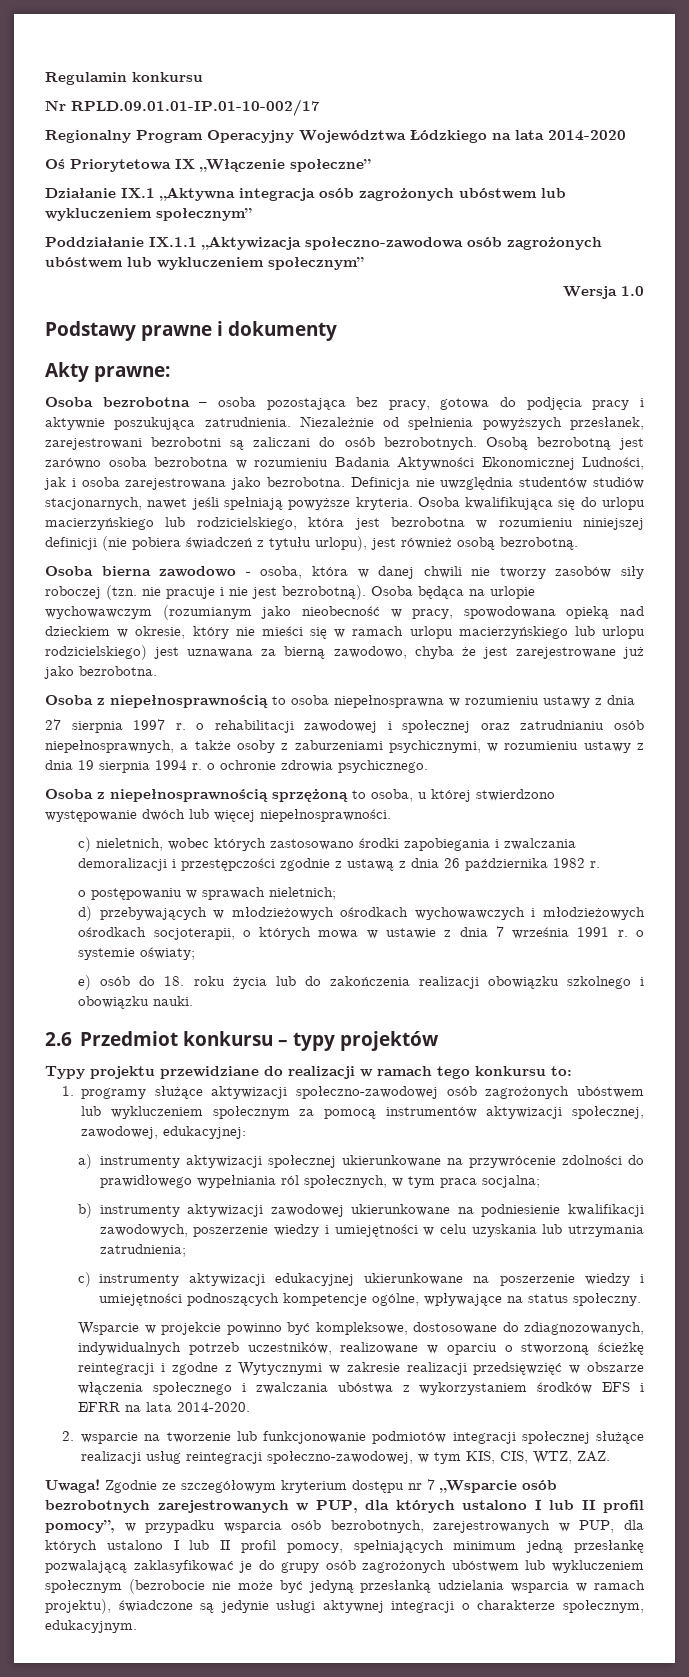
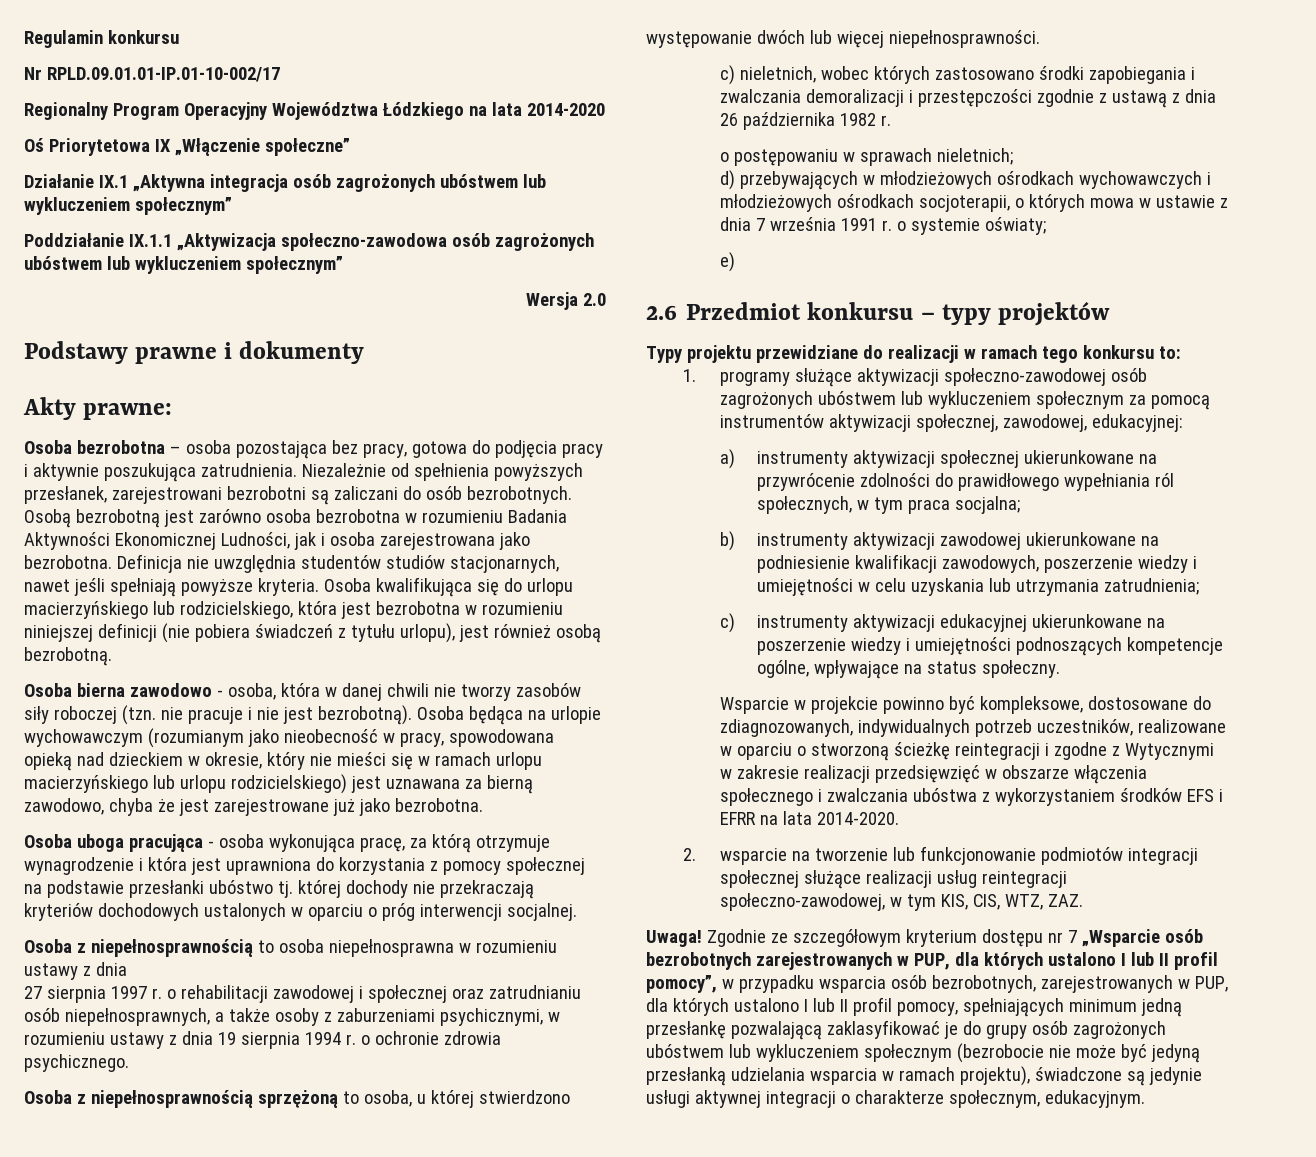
- Wersja 1.0
+ Wersja 2.0
+ Osoba uboga pracująca - osoba wykonująca pracę, za którą otrzymuje wynagrodzenie i która jest uprawniona do korzystania z pomocy społecznej na podstawie przesłanki ubóstwo tj. której dochody nie przekraczają kryteriów dochodowych ustalonych w oparciu o próg interwencji socjalnej.
- e) osób do 18. roku życia lub do zakończenia realizacji obowiązku szkolnego i obowiązku nauki.
+ e)

